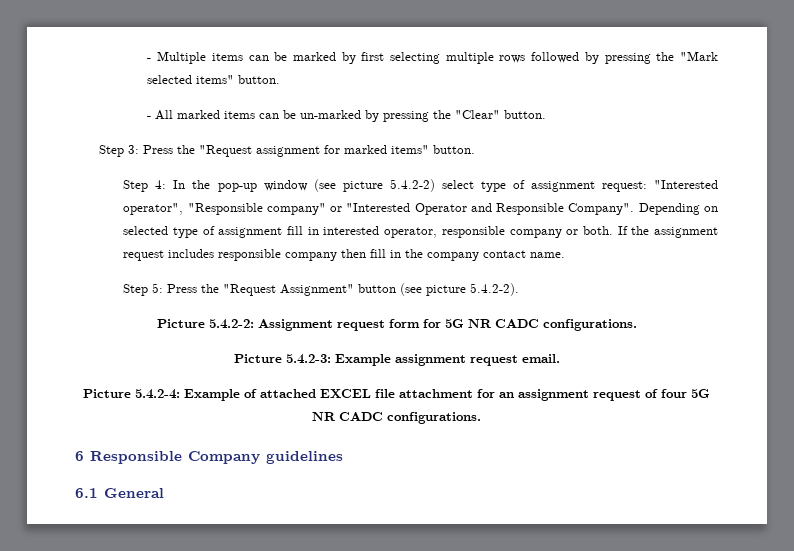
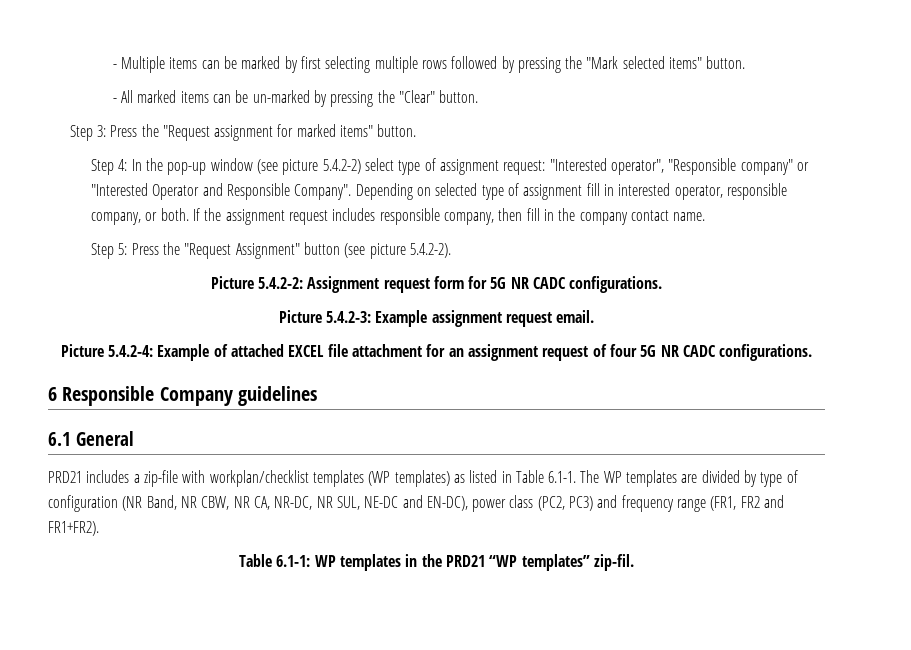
- Depending on selected type of assignment fill in interested operator, responsible company or both.
+ Depending on selected type of assignment fill in interested operator, responsible company, or both.
- If the assignment request includes responsible company then fill in the company contact name.
+ If the assignment request includes responsible company, then fill in the company contact name.
+ PRD21 includes a zip-file with workplan/checklist templates (WP templates) as listed in Table 6.1-1. The WP templates are divided by type of configuration (NR Band, NR CBW, NR CA, NR-DC, NR SUL, NE-DC and EN-DC), power class (PC2, PC3) and frequency range (FR1, FR2 and FR1+FR2).
+ Table 6.1-1: WP templates in the PRD21 “WP templates” zip-fil.

